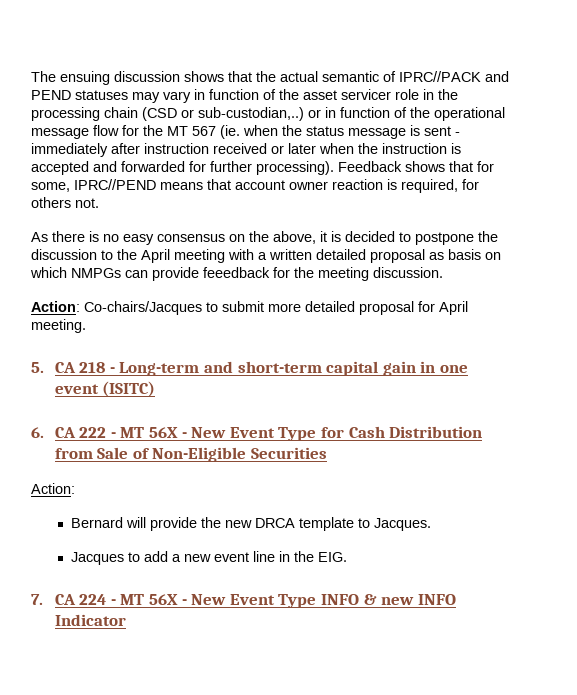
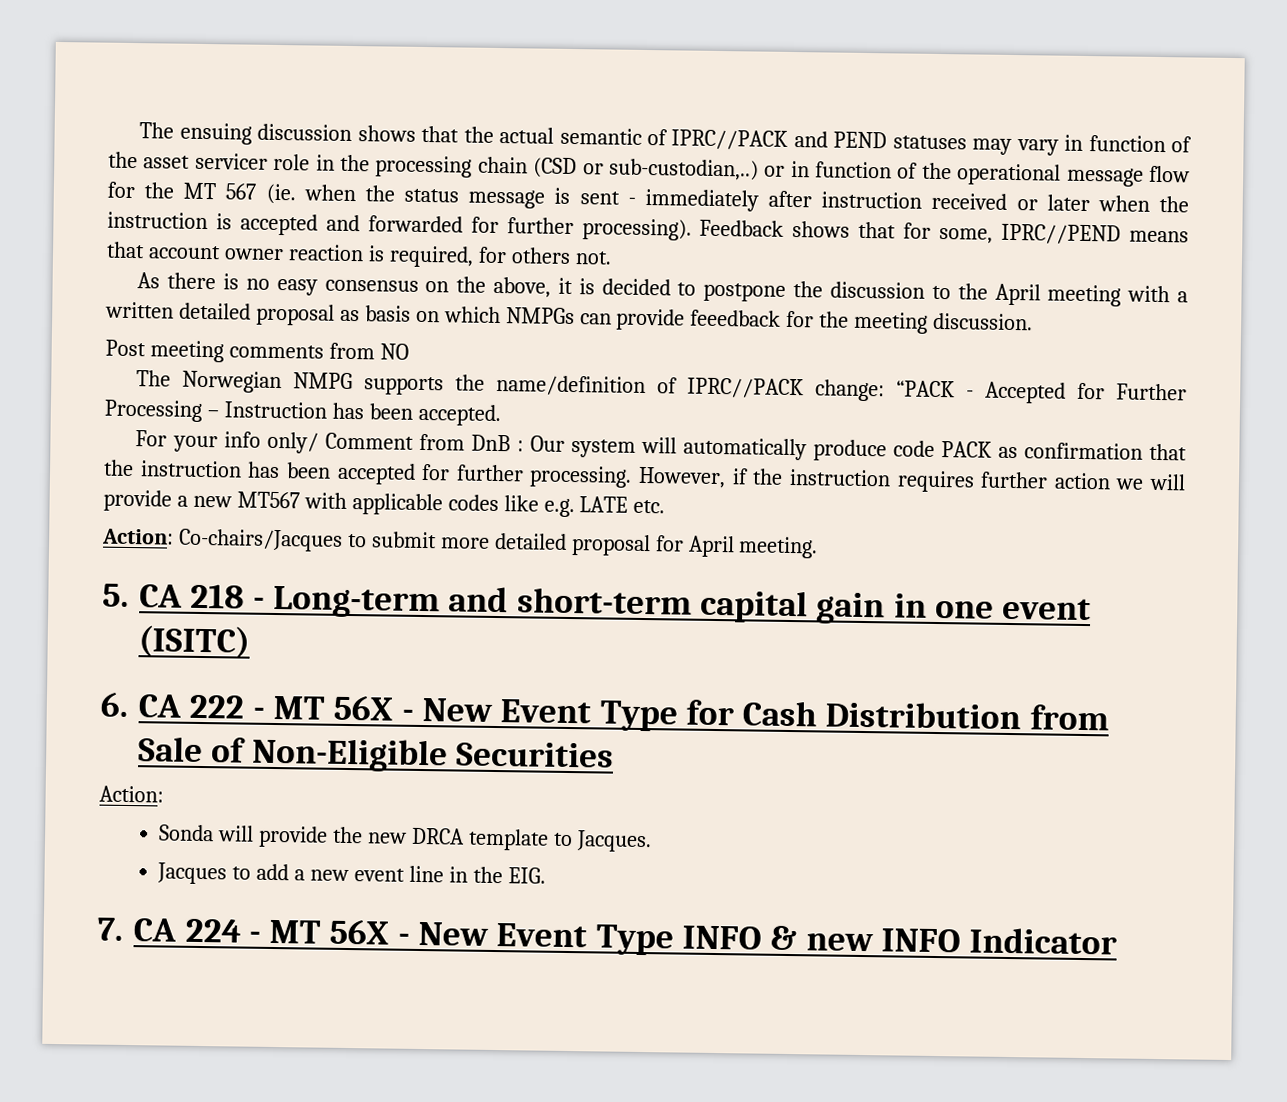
+ Post meeting comments from NO
+ The Norwegian NMPG supports the name/definition of IPRC//PACK change: “PACK - Accepted for Further Processing – Instruction has been accepted.
+ For your info only/ Comment from DnB : Our system will automatically produce code PACK as confirmation that the instruction has been accepted for further processing. However, if the instruction requires further action we will provide a new MT567 with applicable codes like e.g. LATE etc.
- Bernard will provide the new DRCA template to Jacques.
+ Sonda will provide the new DRCA template to Jacques.

